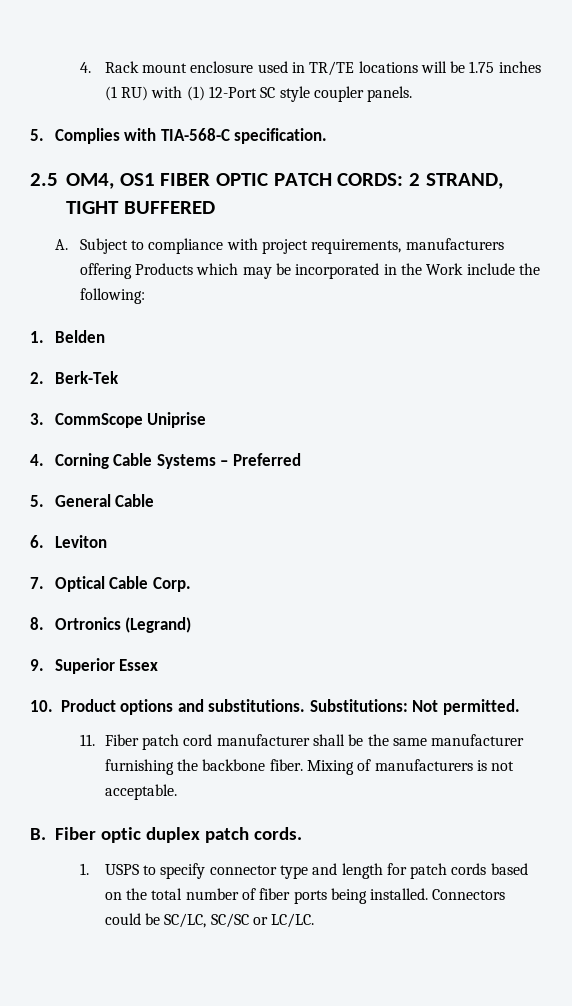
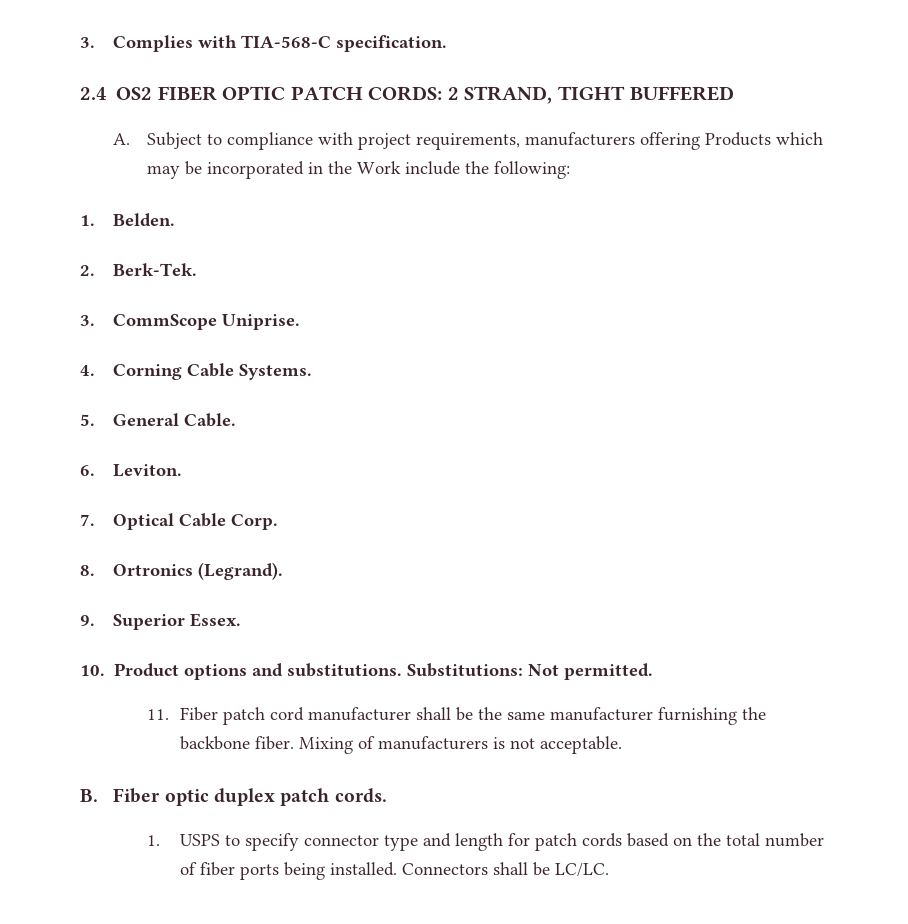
- 4. Rack mount enclosure used in TR/TE locations will be 1.75 inches (1 RU) with (1) 12-Port SC style coupler panels.
- 5. Complies with TIA-568-C specification.
+ 3. Complies with TIA-568-C specification.
- 2.5 OM4, OS1 FIBER OPTIC PATCH CORDS: 2 STRAND, TIGHT BUFFERED
+ 2.4 OS2 FIBER OPTIC PATCH CORDS: 2 STRAND, TIGHT BUFFERED
- 1. Belden
+ 1. Belden.
- 2. Berk-Tek
+ 2. Berk-Tek.
- 3. CommScope Uniprise
+ 3. CommScope Uniprise.
- 4. Corning Cable Systems – Preferred
+ 4. Corning Cable Systems.
- 5. General Cable
+ 5. General Cable.
- 6. Leviton
+ 6. Leviton.
- 8. Ortronics (Legrand)
+ 8. Ortronics (Legrand).
- 9. Superior Essex
+ 9. Superior Essex.
- Connectors could be SC/LC, SC/SC or LC/LC.
+ Connectors shall be LC/LC.

